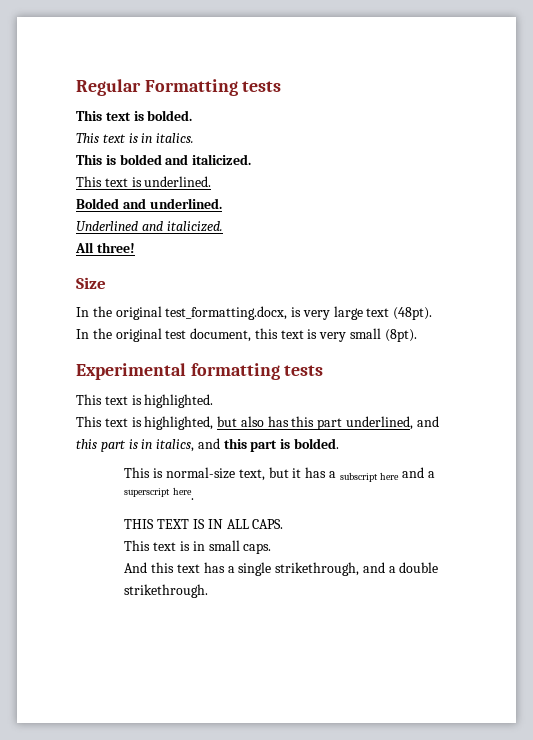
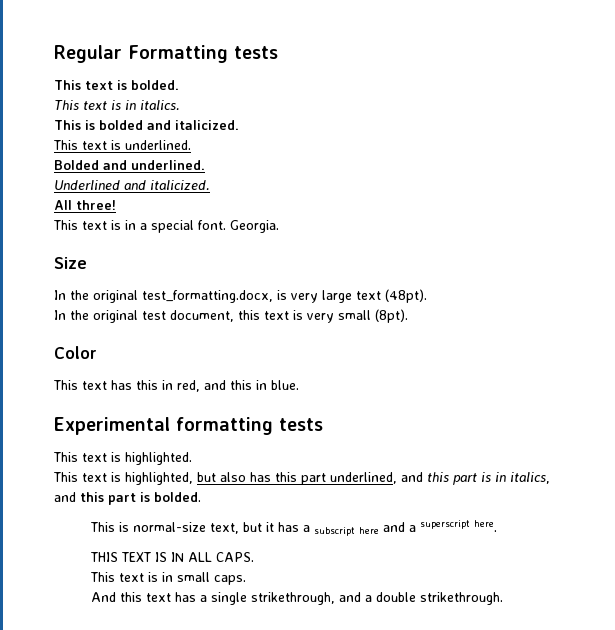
+ This text is in a special font. Georgia.
+ Color
+ This text has this in red, and this in blue.

